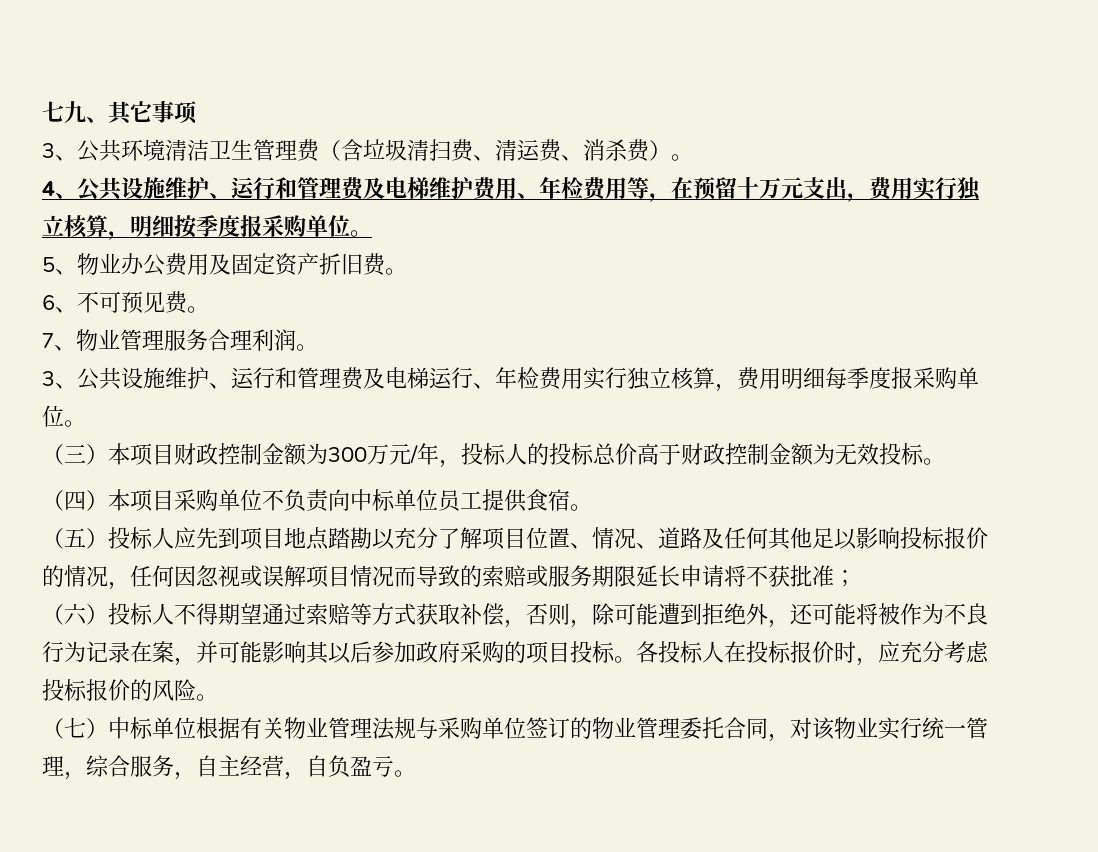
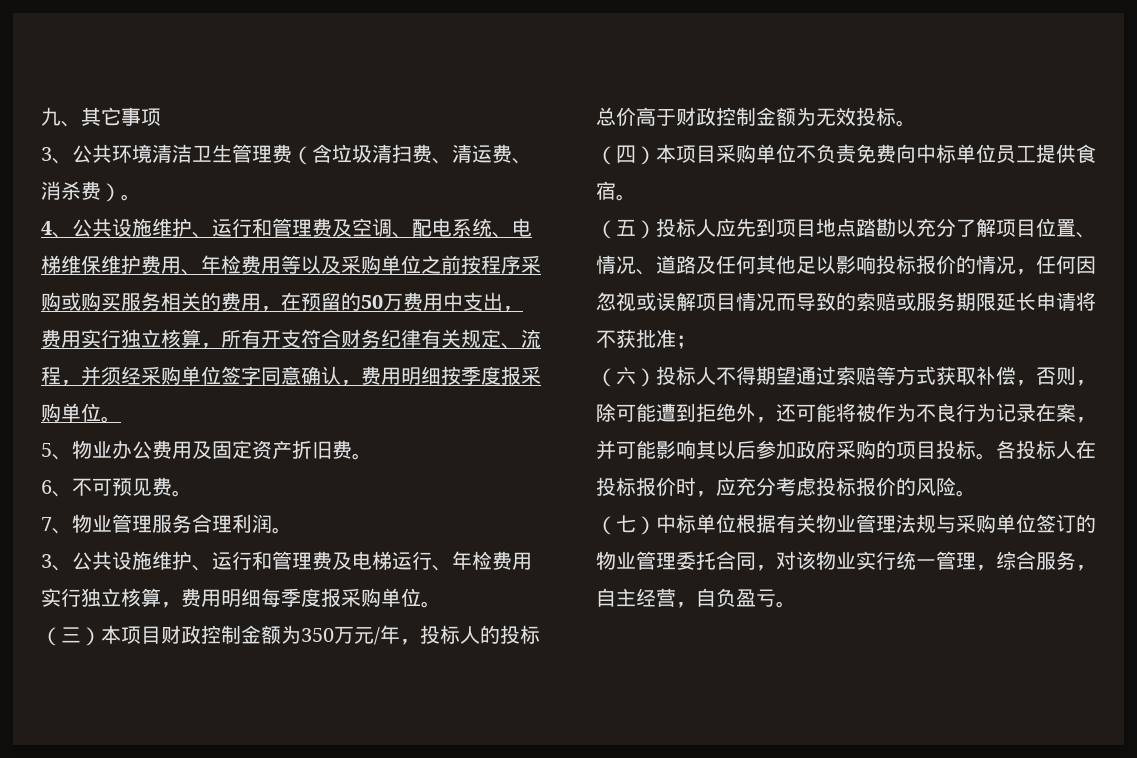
- 七九、其它事项
+ 九、其它事项
- 4、公共设施维护、运行和管理费及电梯维护费用、年检费用等，在预留十万元支出，费用实行独立核算，明细按季度报采购单位。
+ 4、公共设施维护、运行和管理费及空调、配电系统、电梯维保维护费用、年检费用等以及采购单位之前按程序采购或购买服务相关的费用，在预留的50万费用中支出，费用实行独立核算，所有开支符合财务纪律有关规定、流程，并须经采购单位签字同意确认，费用明细按季度报采购单位。
- （三）本项目财政控制金额为300万元/年，投标人的投标总价高于财政控制金额为无效投标。
+ （三）本项目财政控制金额为350万元/年，投标人的投标总价高于财政控制金额为无效投标。
- （四）本项目采购单位不负责向中标单位员工提供食宿。
+ （四）本项目采购单位不负责免费向中标单位员工提供食宿。

